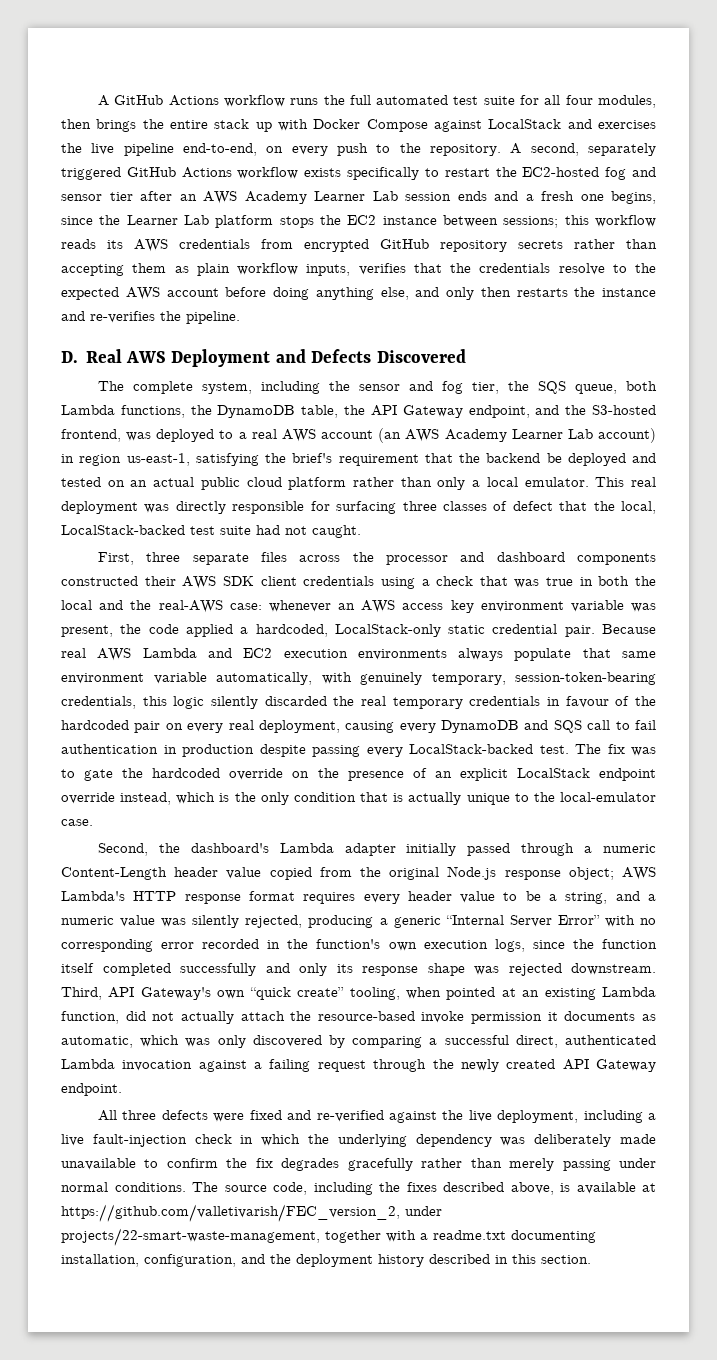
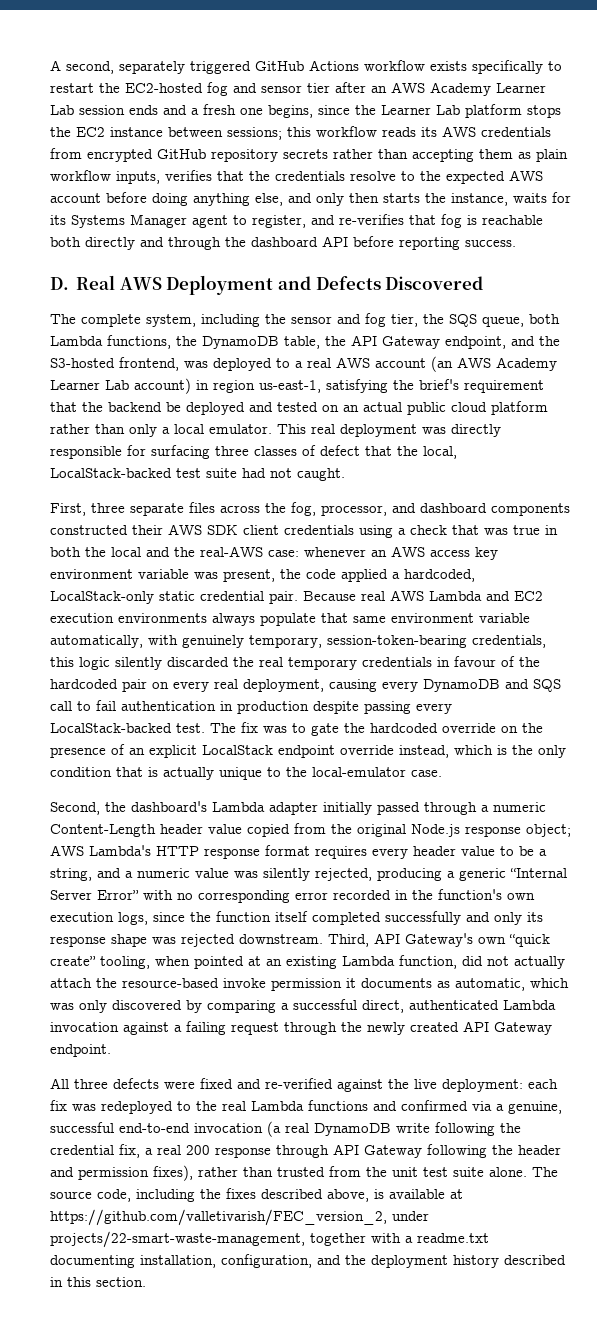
- A GitHub Actions workflow runs the full automated test suite for all four modules, then brings the entire stack up with Docker Compose against LocalStack and exercises the live pipeline end-to-end, on every push to the repository. A second, separately triggered GitHub Actions workflow exists specifically to restart the EC2-hosted fog and sensor tier after an AWS Academy Learner Lab session ends and a fresh one begins, since the Learner Lab platform stops the EC2 instance between sessions;
+ A second, separately triggered GitHub Actions workflow exists specifically to restart the EC2-hosted fog and sensor tier after an AWS Academy Learner Lab session ends and a fresh one begins, since the Learner Lab platform stops the EC2 instance between sessions;
- this workflow reads its AWS credentials from encrypted GitHub repository secrets rather than accepting them as plain workflow inputs, verifies that the credentials resolve to the expected AWS account before doing anything else, and only then restarts the instance and re-verifies the pipeline.
+ this workflow reads its AWS credentials from encrypted GitHub repository secrets rather than accepting them as plain workflow inputs, verifies that the credentials resolve to the expected AWS account before doing anything else, and only then starts the instance, waits for its Systems Manager agent to register, and re-verifies that fog is reachable both directly and through the dashboard API before reporting success.
- First, three separate files across the processor and dashboard components constructed their AWS SDK client credentials using a check that was true in both the local and the real-AWS case: whenever an AWS access key environment variable was present, the code applied a hardcoded, LocalStack-only static credential pair.
+ First, three separate files across the fog, processor, and dashboard components constructed their AWS SDK client credentials using a check that was true in both the local and the real-AWS case: whenever an AWS access key environment variable was present, the code applied a hardcoded, LocalStack-only static credential pair.
- All three defects were fixed and re-verified against the live deployment, including a live fault-injection check in which the underlying dependency was deliberately made unavailable to confirm the fix degrades gracefully rather than merely passing under normal conditions.
+ All three defects were fixed and re-verified against the live deployment: each fix was redeployed to the real Lambda functions and confirmed via a genuine, successful end-to-end invocation (a real DynamoDB write following the credential fix, a real 200 response through API Gateway following the header and permission fixes), rather than trusted from the unit test suite alone.

